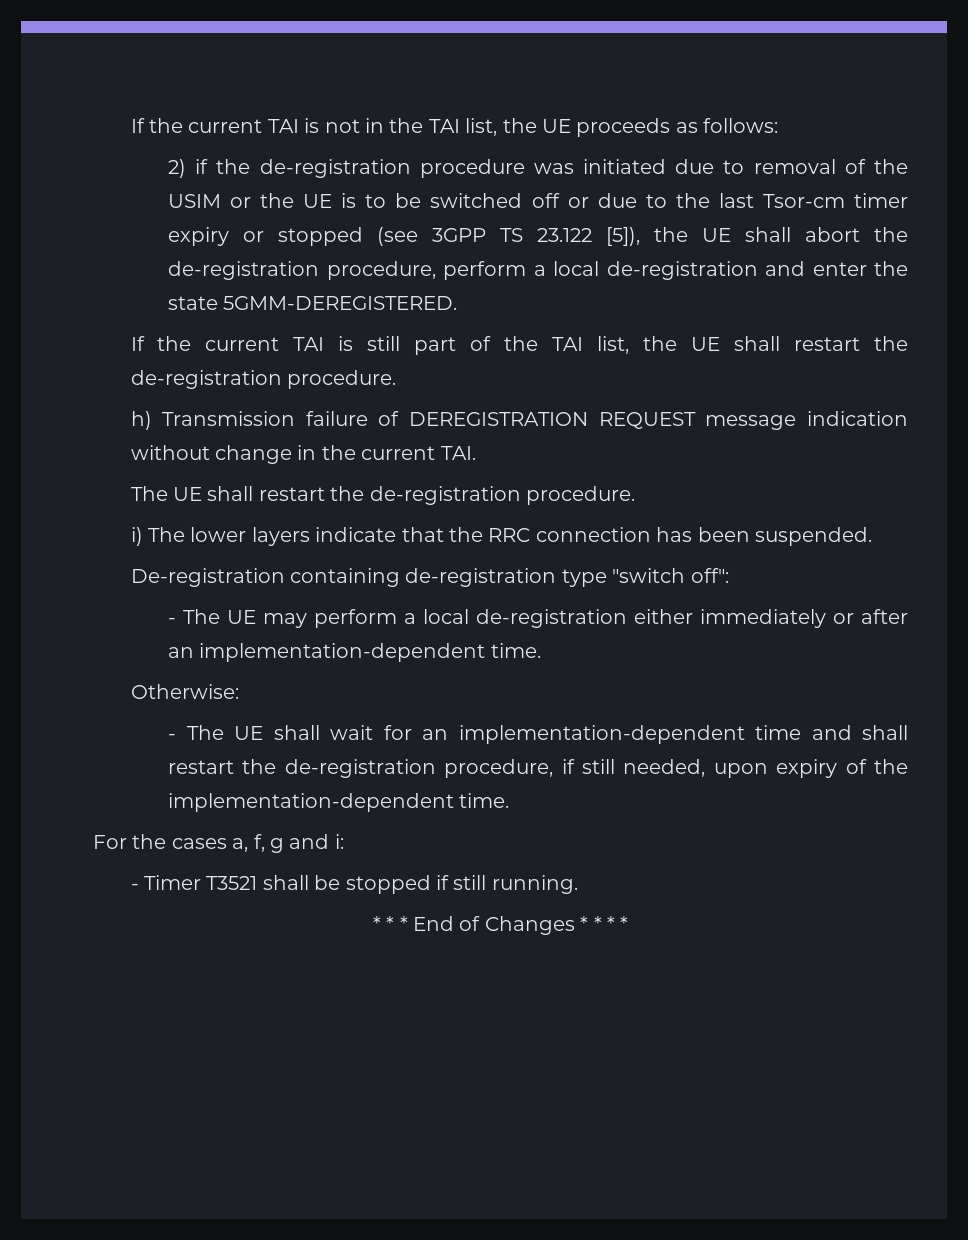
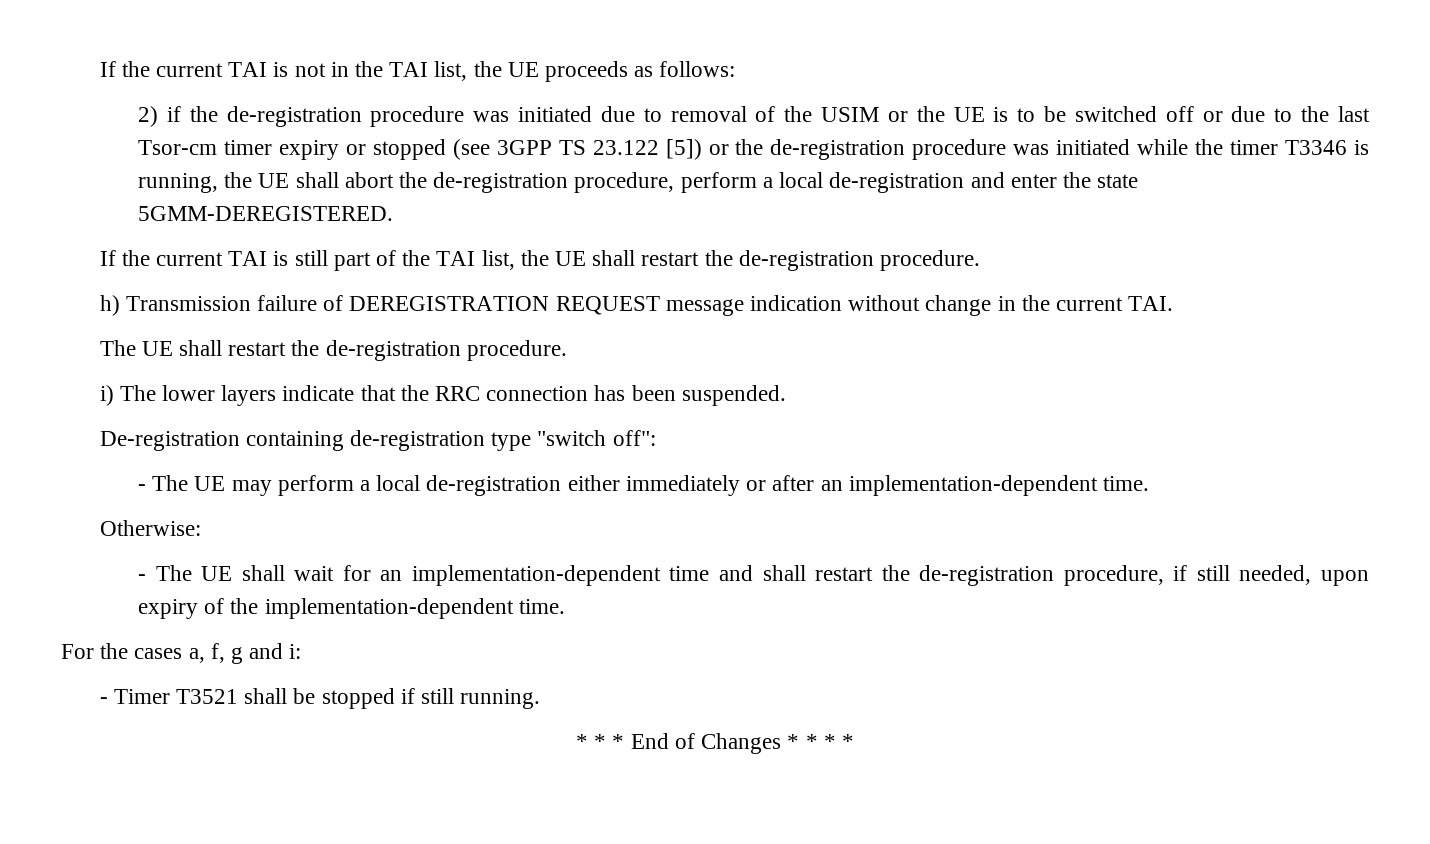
- 2) if the de-registration procedure was initiated due to removal of the USIM or the UE is to be switched off or due to the last Tsor-cm timer expiry or stopped (see 3GPP TS 23.122 [5]), the UE shall abort the de-registration procedure, perform a local de-registration and enter the state 5GMM-DEREGISTERED.
+ 2) if the de-registration procedure was initiated due to removal of the USIM or the UE is to be switched off or due to the last Tsor-cm timer expiry or stopped (see 3GPP TS 23.122 [5]) or the de-registration procedure was initiated while the timer T3346 is running, the UE shall abort the de-registration procedure, perform a local de-registration and enter the state 5GMM-DEREGISTERED.

